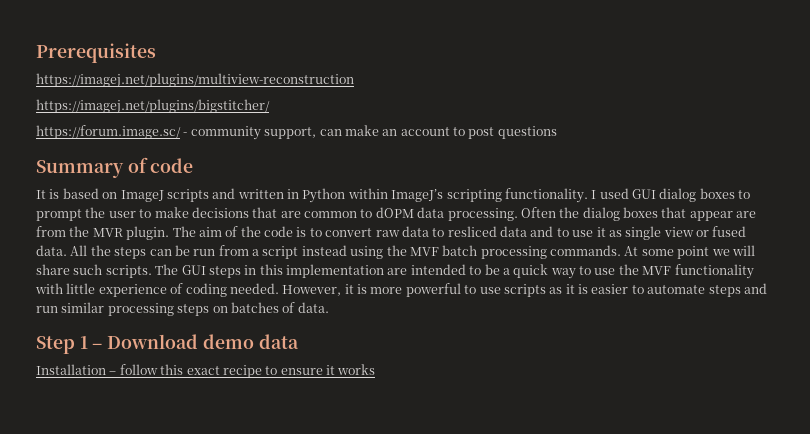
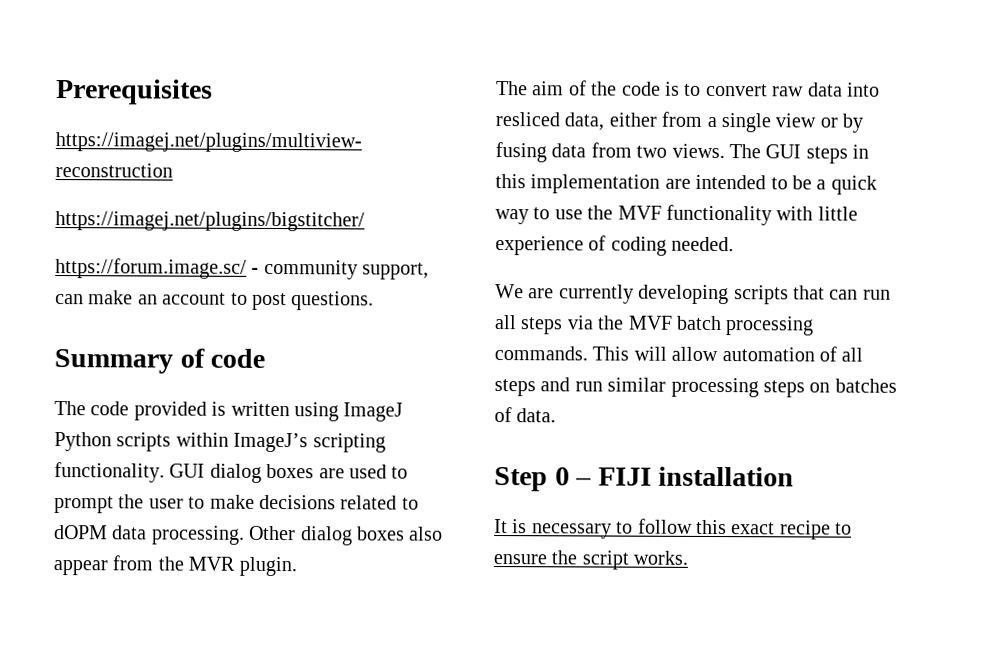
- https://forum.image.sc/ - community support, can make an account to post questions
+ https://forum.image.sc/ - community support, can make an account to post questions.
- It is based on ImageJ scripts and written in Python within ImageJ’s scripting functionality.
+ The code provided is written using ImageJ Python scripts within ImageJ’s scripting functionality.
- I used GUI dialog boxes to prompt the user to make decisions that are common to dOPM data processing.
+ GUI dialog boxes are used to prompt the user to make decisions related to dOPM data processing.
- Often the dialog boxes that appear are from the MVR plugin. The aim of the code is to convert raw data to resliced data and to use it as single view or fused data. All the steps can be run from a script instead using the MVF batch processing commands. At some point we will share such scripts.
+ Other dialog boxes also appear from the MVR plugin.
+ The aim of the code is to convert raw data into resliced data, either from a single view or by fusing data from two views.
- The GUI steps in this implementation are intended to be a quick way to use the MVF functionality with little experience of coding needed. However, it is more powerful to use scripts as it is easier to automate steps and run similar processing steps on batches of data.
+ The GUI steps in this implementation are intended to be a quick way to use the MVF functionality with little experience of coding needed.
+ We are currently developing scripts that can run all steps via the MVF batch processing commands. This will allow automation of all steps and run similar processing steps on batches of data.
- Step 1 – Download demo data
- Installation – follow this exact recipe to ensure it works
+ Step 0 – FIJI installation
+ It is necessary to follow this exact recipe to ensure the script works.

